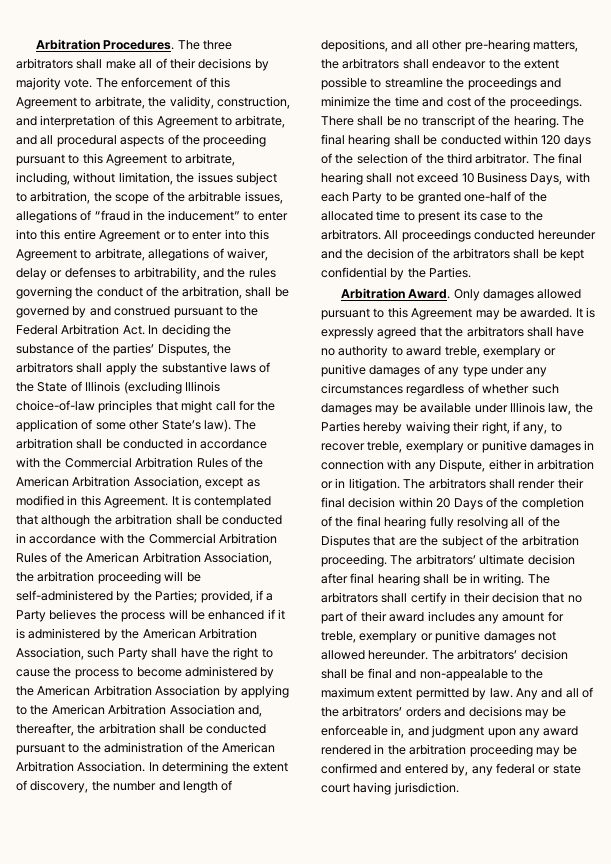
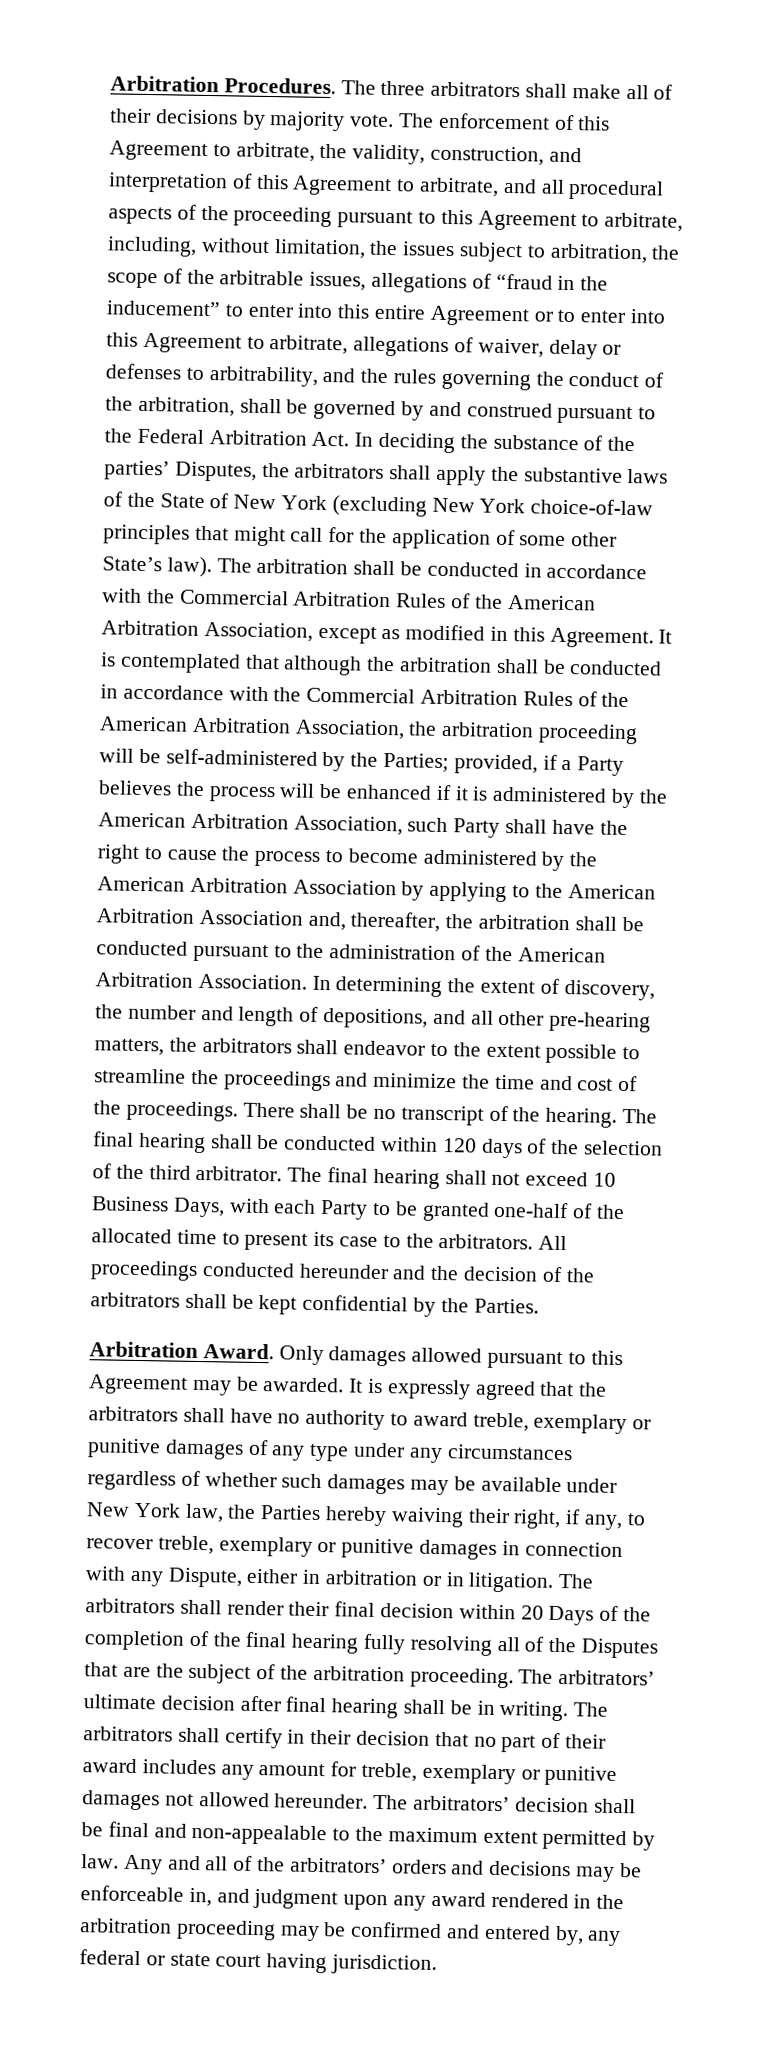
- The enforcement of this Agreement to arbitrate, the validity, construction, and interpretation of this Agreement to arbitrate, and all procedural aspects of the proceeding pursuant to this Agreement to arbitrate, including, without limitation, the issues subject to arbitration, the scope of the arbitrable issues, allegations of “fraud in the inducement” to enter into this entire Agreement or to enter into this Agreement to arbitrate, allegations of waiver, delay or defenses to arbitrability, and the rules governing the conduct of the arbitration, shall be governed by and construed pursuant to the Federal Arbitration Act. In deciding the substance of the parties’ Disputes, the arbitrators shall apply the substantive laws of the State of Illinois (excluding Illinois choice-of-law principles that might call for the application of some other State’s law).
+ The enforcement of this Agreement to arbitrate, the validity, construction, and interpretation of this Agreement to arbitrate, and all procedural aspects of the proceeding pursuant to this Agreement to arbitrate, including, without limitation, the issues subject to arbitration, the scope of the arbitrable issues, allegations of “fraud in the inducement” to enter into this entire Agreement or to enter into this Agreement to arbitrate, allegations of waiver, delay or defenses to arbitrability, and the rules governing the conduct of the arbitration, shall be governed by and construed pursuant to the Federal Arbitration Act. In deciding the substance of the parties’ Disputes, the arbitrators shall apply the substantive laws of the State of New York (excluding New York choice-of-law principles that might call for the application of some other State’s law).
- It is expressly agreed that the arbitrators shall have no authority to award treble, exemplary or punitive damages of any type under any circumstances regardless of whether such damages may be available under Illinois law, the Parties hereby waiving their right, if any, to recover treble, exemplary or punitive damages in connection with any Dispute, either in arbitration or in litigation.
+ It is expressly agreed that the arbitrators shall have no authority to award treble, exemplary or punitive damages of any type under any circumstances regardless of whether such damages may be available under New York law, the Parties hereby waiving their right, if any, to recover treble, exemplary or punitive damages in connection with any Dispute, either in arbitration or in litigation.

